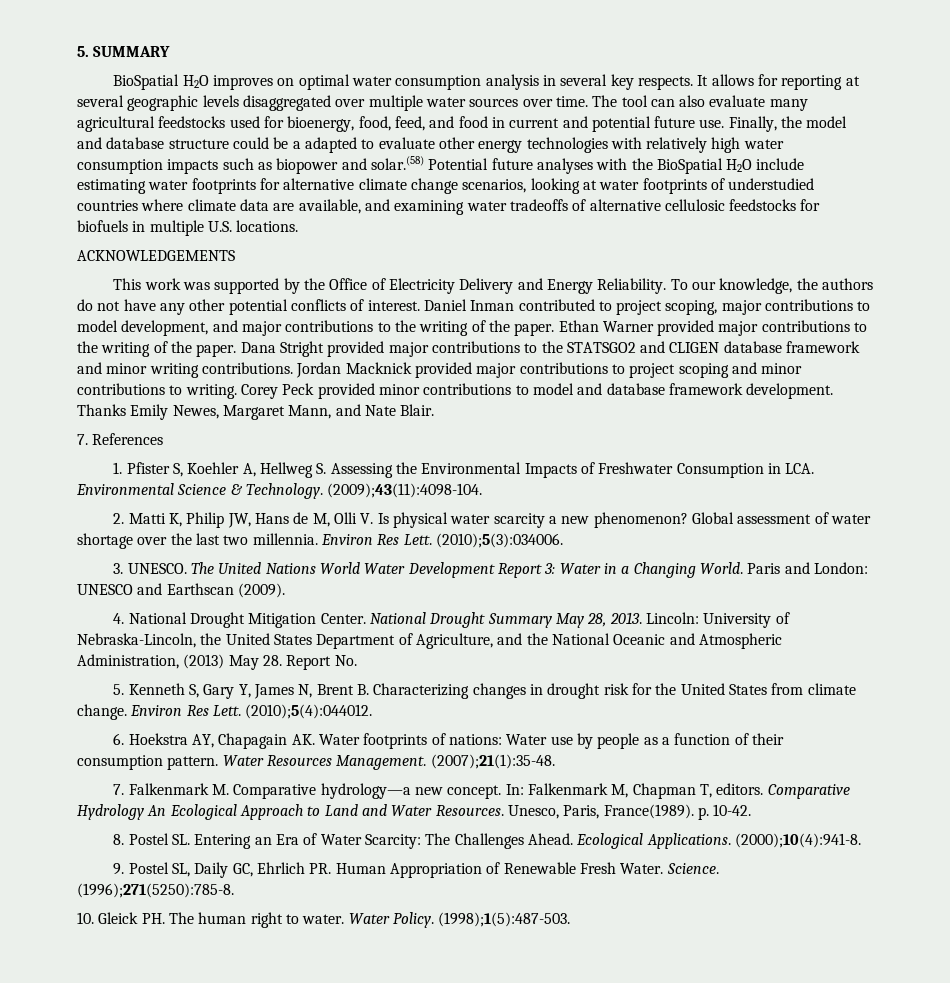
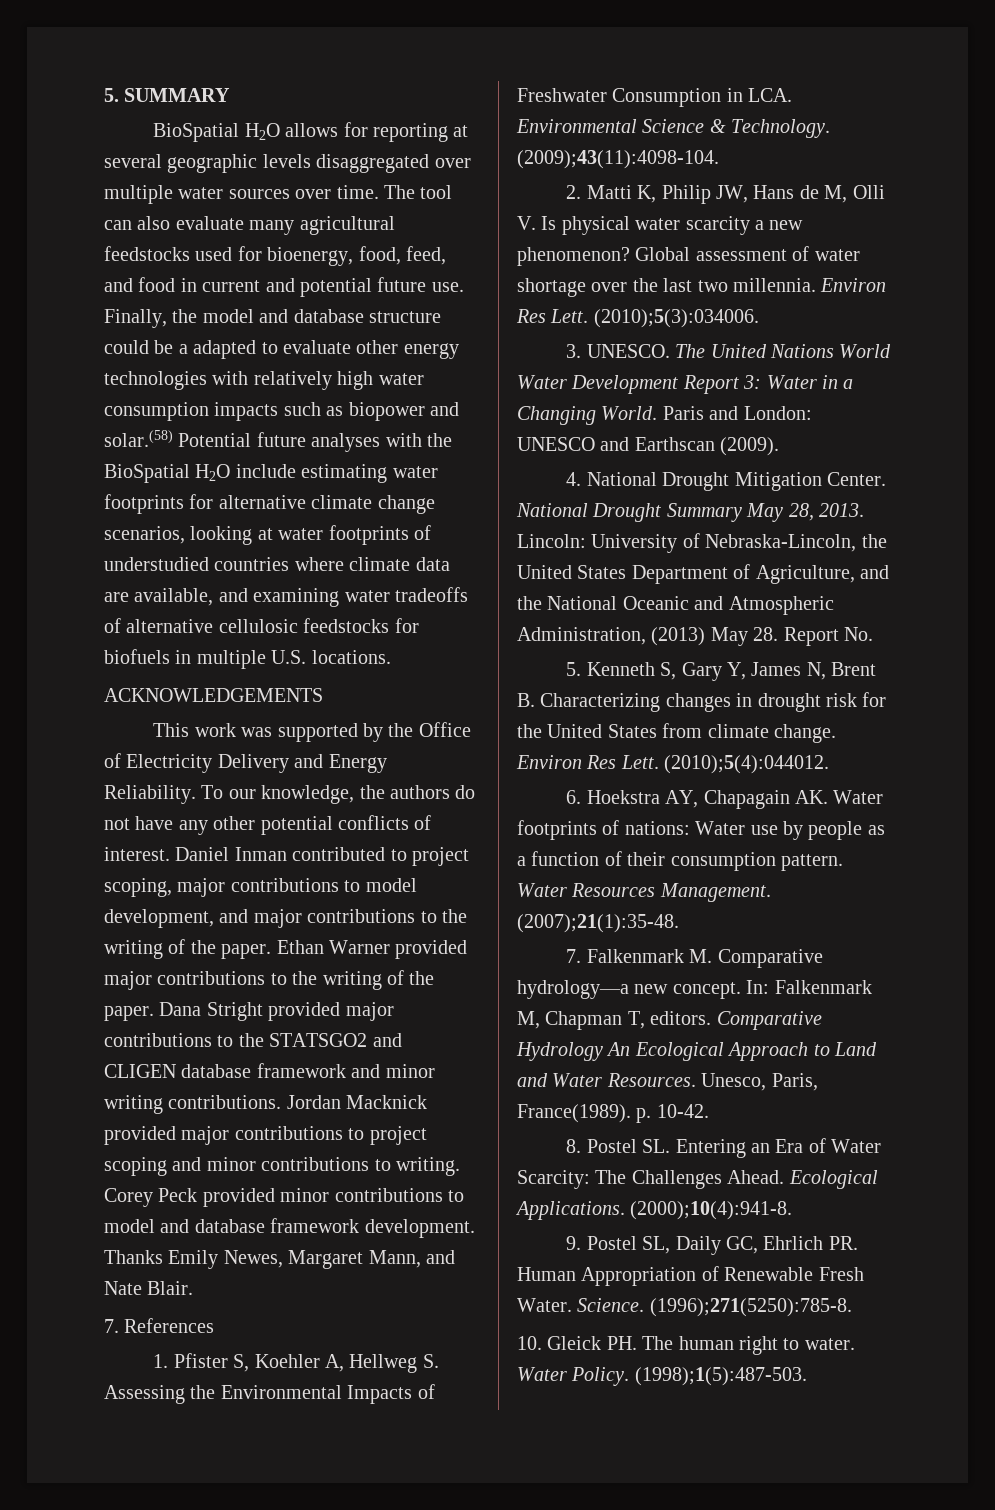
- BioSpatial H2O improves on optimal water consumption analysis in several key respects. It allows for reporting at several geographic levels disaggregated over multiple water sources over time.
+ BioSpatial H2O allows for reporting at several geographic levels disaggregated over multiple water sources over time.

